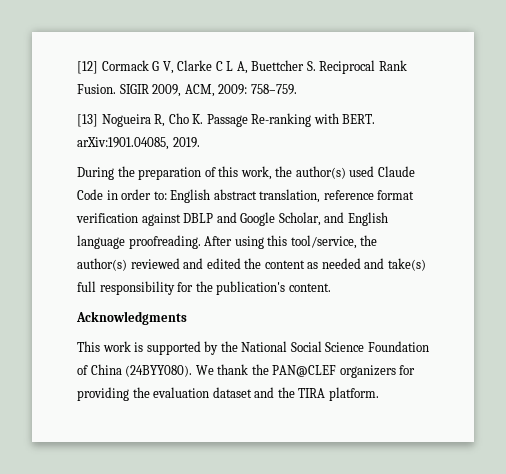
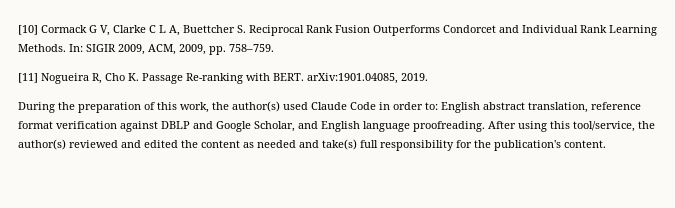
- [12] Cormack G V, Clarke C L A, Buettcher S. Reciprocal Rank Fusion. SIGIR 2009, ACM, 2009: 758–759.
+ [10] Cormack G V, Clarke C L A, Buettcher S. Reciprocal Rank Fusion Outperforms Condorcet and Individual Rank Learning Methods. In: SIGIR 2009, ACM, 2009, pp. 758–759.
- [13] Nogueira R, Cho K. Passage Re-ranking with BERT. arXiv:1901.04085, 2019.
+ [11] Nogueira R, Cho K. Passage Re-ranking with BERT. arXiv:1901.04085, 2019.
- Acknowledgments
- This work is supported by the National Social Science Foundation of China (24BYY080). We thank the PAN@CLEF organizers for providing the evaluation dataset and the TIRA platform.

